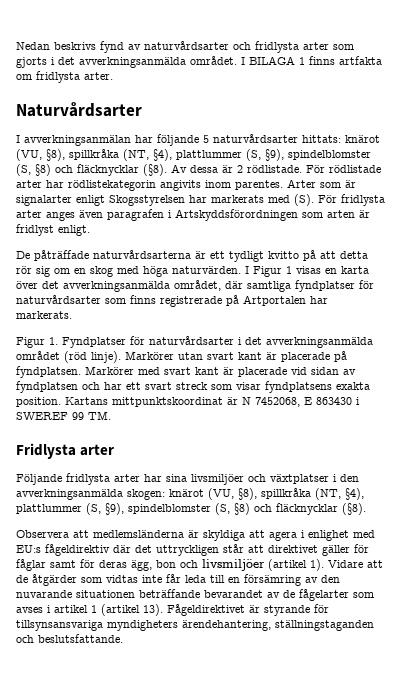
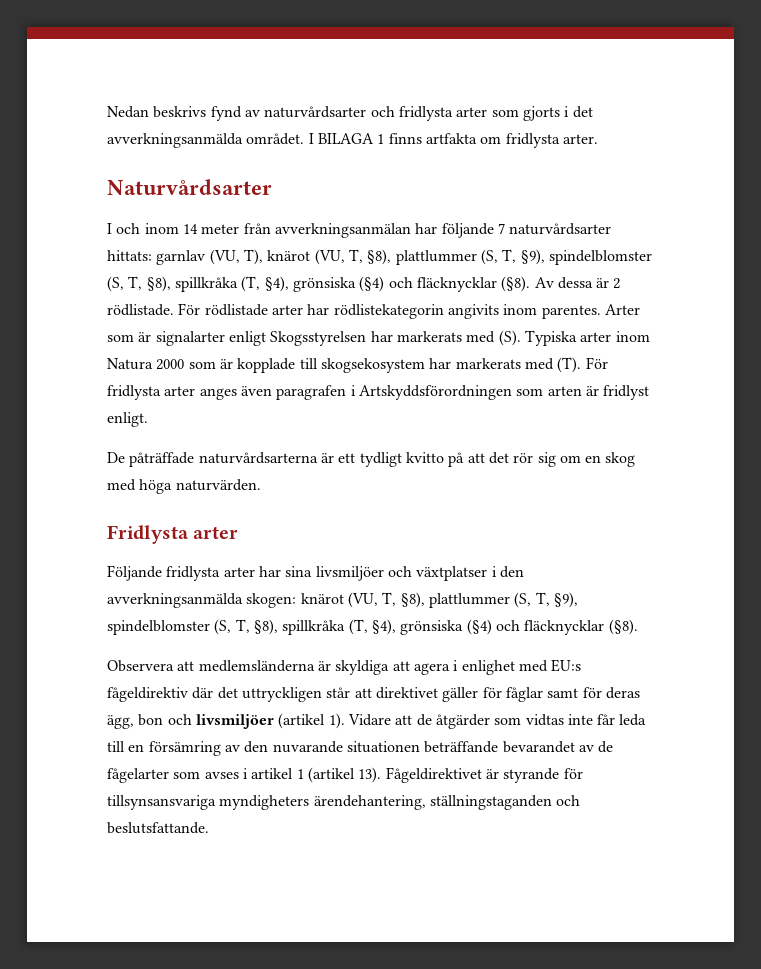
- I avverkningsanmälan har följande 5 naturvårdsarter hittats: knärot (VU, §8), spillkråka (NT, §4), plattlummer (S, §9), spindelblomster (S, §8) och fläcknycklar (§8).
+ I och inom 14 meter från avverkningsanmälan har följande 7 naturvårdsarter hittats: garnlav (VU, T), knärot (VU, T, §8), plattlummer (S, T, §9), spindelblomster (S, T, §8), spillkråka (T, §4), grönsiska (§4) och fläcknycklar (§8).
- Arter som är signalarter enligt Skogsstyrelsen har markerats med (S). För fridlysta arter anges även paragrafen i Artskyddsförordningen som arten är fridlyst enligt.
+ Arter som är signalarter enligt Skogsstyrelsen har markerats med (S). Typiska arter inom Natura 2000 som är kopplade till skogsekosystem har markerats med (T). För fridlysta arter anges även paragrafen i Artskyddsförordningen som arten är fridlyst enligt.
- De påträffade naturvårdsarterna är ett tydligt kvitto på att detta rör sig om en skog med höga naturvärden. I Figur 1 visas en karta över det avverkningsanmälda området, där samtliga fyndplatser för naturvårdsarter som finns registrerade på Artportalen har markerats.
- Figur 1. Fyndplatser för naturvårdsarter i det avverkningsanmälda området (röd linje). Markörer utan svart kant är placerade på fyndplatsen. Markörer med svart kant är placerade vid sidan av fyndplatsen och har ett svart streck som visar fyndplatsens exakta position. Kartans mittpunktskoordinat är N 7452068, E 863430 i SWEREF 99 TM.
+ De påträffade naturvårdsarterna är ett tydligt kvitto på att det rör sig om en skog med höga naturvärden.
- Följande fridlysta arter har sina livsmiljöer och växtplatser i den avverkningsanmälda skogen: knärot (VU, §8), spillkråka (NT, §4), plattlummer (S, §9), spindelblomster (S, §8) och fläcknycklar (§8).
+ Följande fridlysta arter har sina livsmiljöer och växtplatser i den avverkningsanmälda skogen: knärot (VU, T, §8), plattlummer (S, T, §9), spindelblomster (S, T, §8), spillkråka (T, §4), grönsiska (§4) och fläcknycklar (§8).

